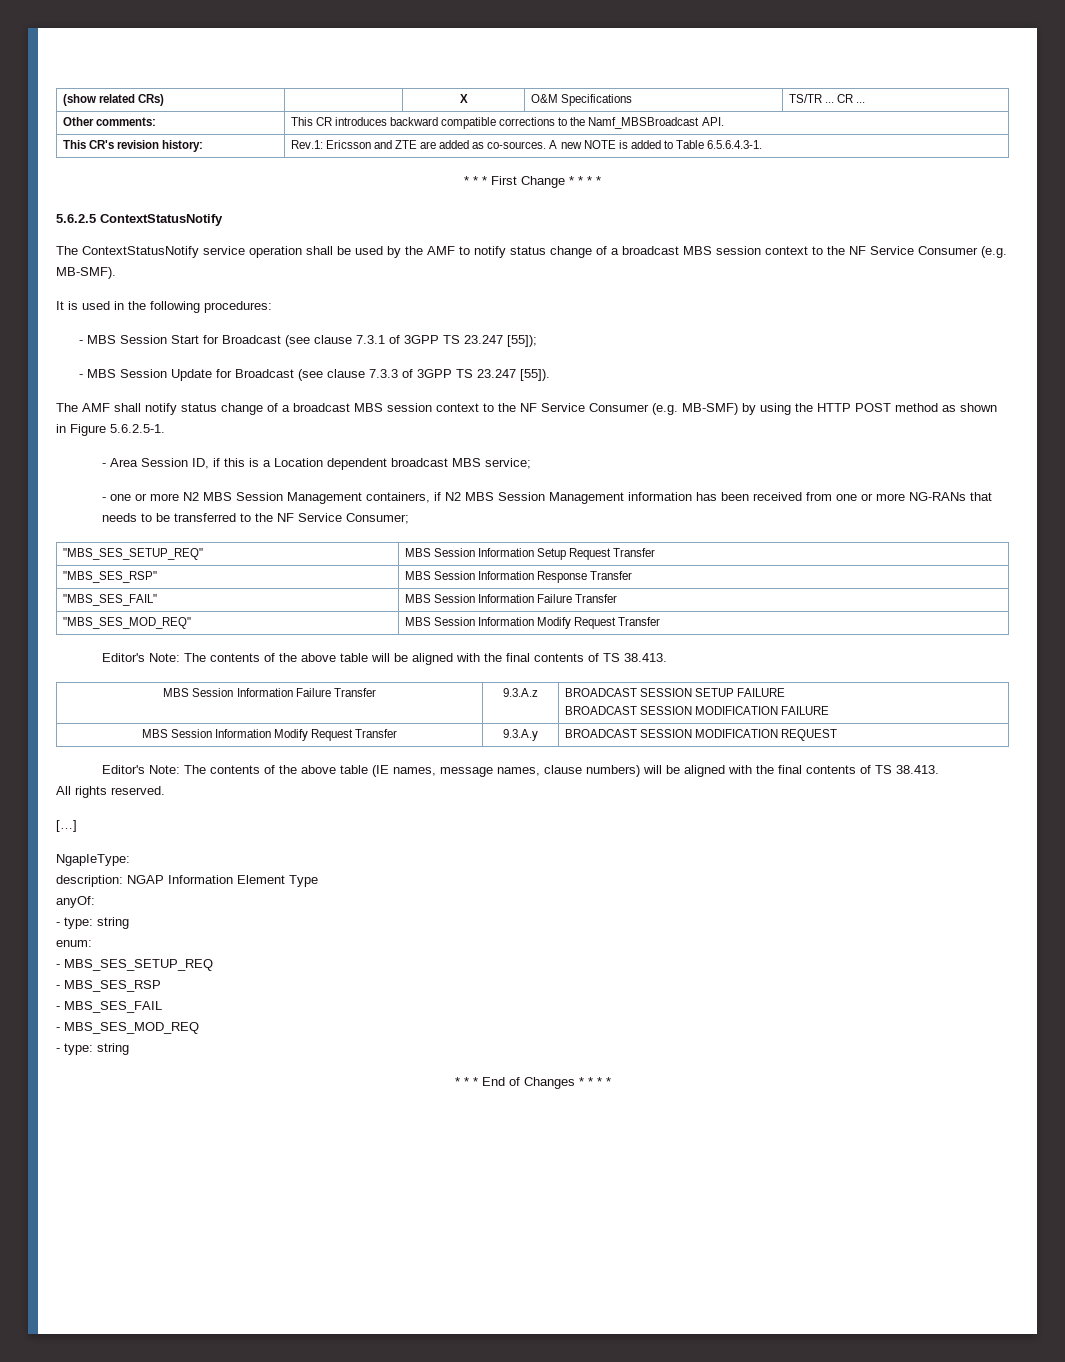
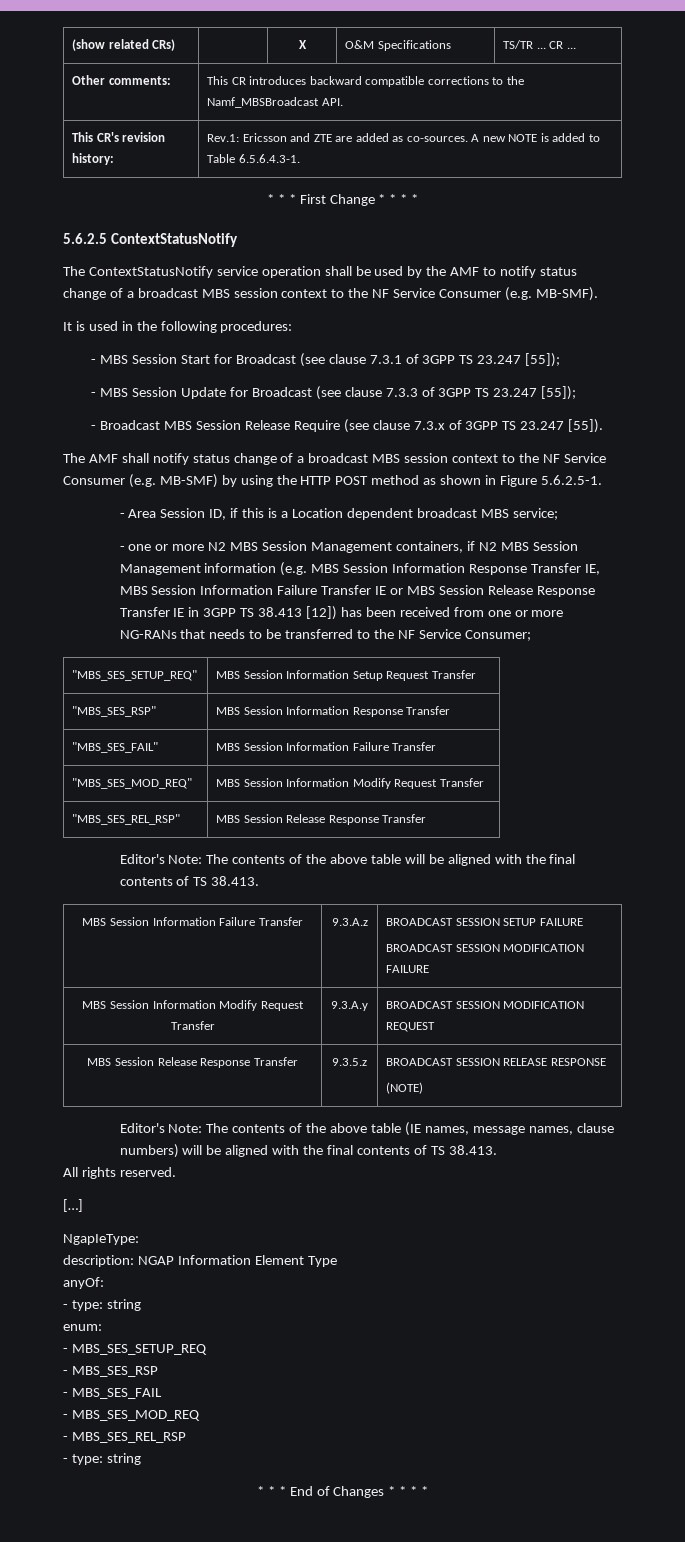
- - MBS Session Update for Broadcast (see clause 7.3.3 of 3GPP TS 23.247 [55]).
+ - MBS Session Update for Broadcast (see clause 7.3.3 of 3GPP TS 23.247 [55]);
+ - Broadcast MBS Session Release Require (see clause 7.3.x of 3GPP TS 23.247 [55]).
- - one or more N2 MBS Session Management containers, if N2 MBS Session Management information has been received from one or more NG-RANs that needs to be transferred to the NF Service Consumer;
+ - one or more N2 MBS Session Management containers, if N2 MBS Session Management information (e.g. MBS Session Information Response Transfer IE, MBS Session Information Failure Transfer IE or MBS Session Release Response Transfer IE in 3GPP TS 38.413 [12]) has been received from one or more NG-RANs that needs to be transferred to the NF Service Consumer;
+ "MBS_SES_REL_RSP" | MBS Session Release Response Transfer
+ MBS Session Release Response Transfer | 9.3.5.z | BROADCAST SESSION RELEASE RESPONSE
+ (NOTE)
+ - MBS_SES_REL_RSP

